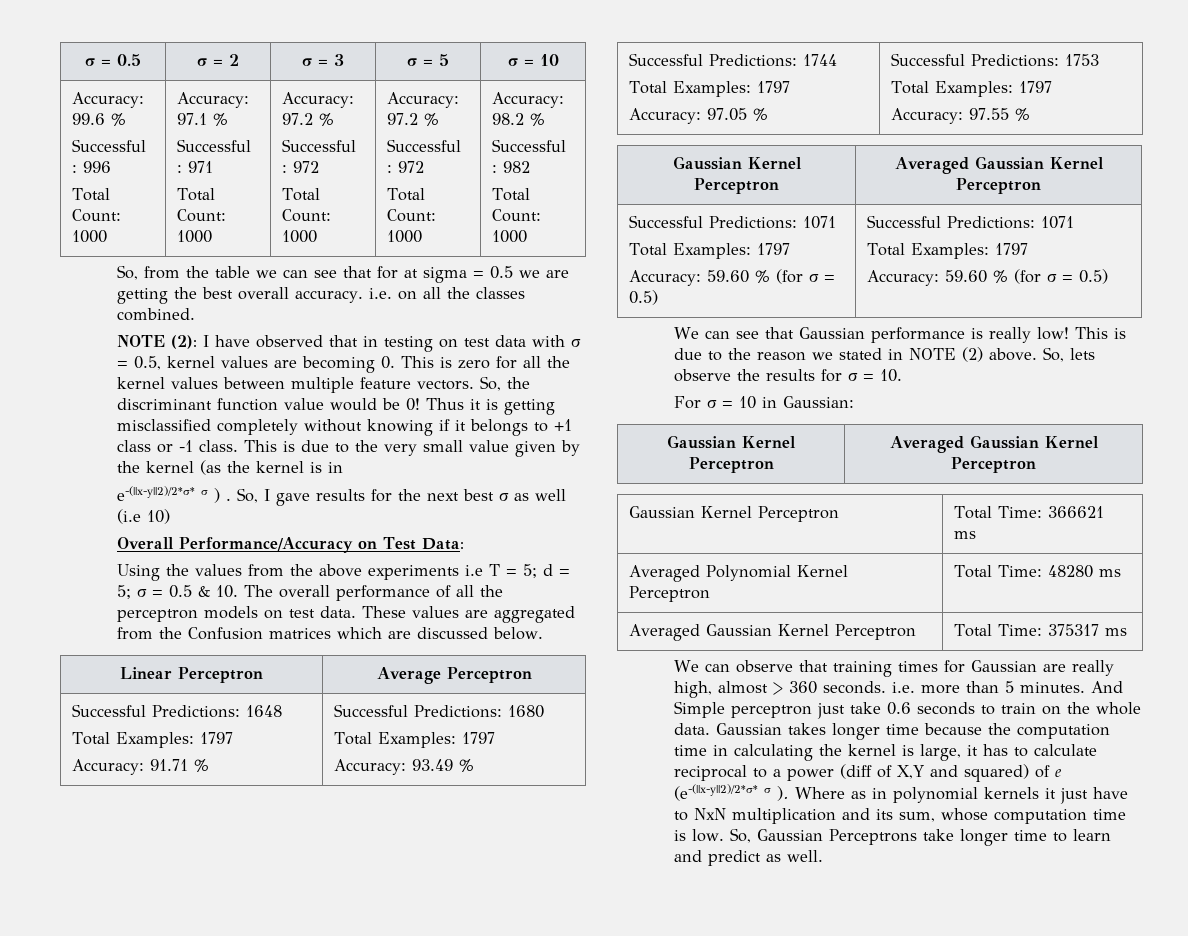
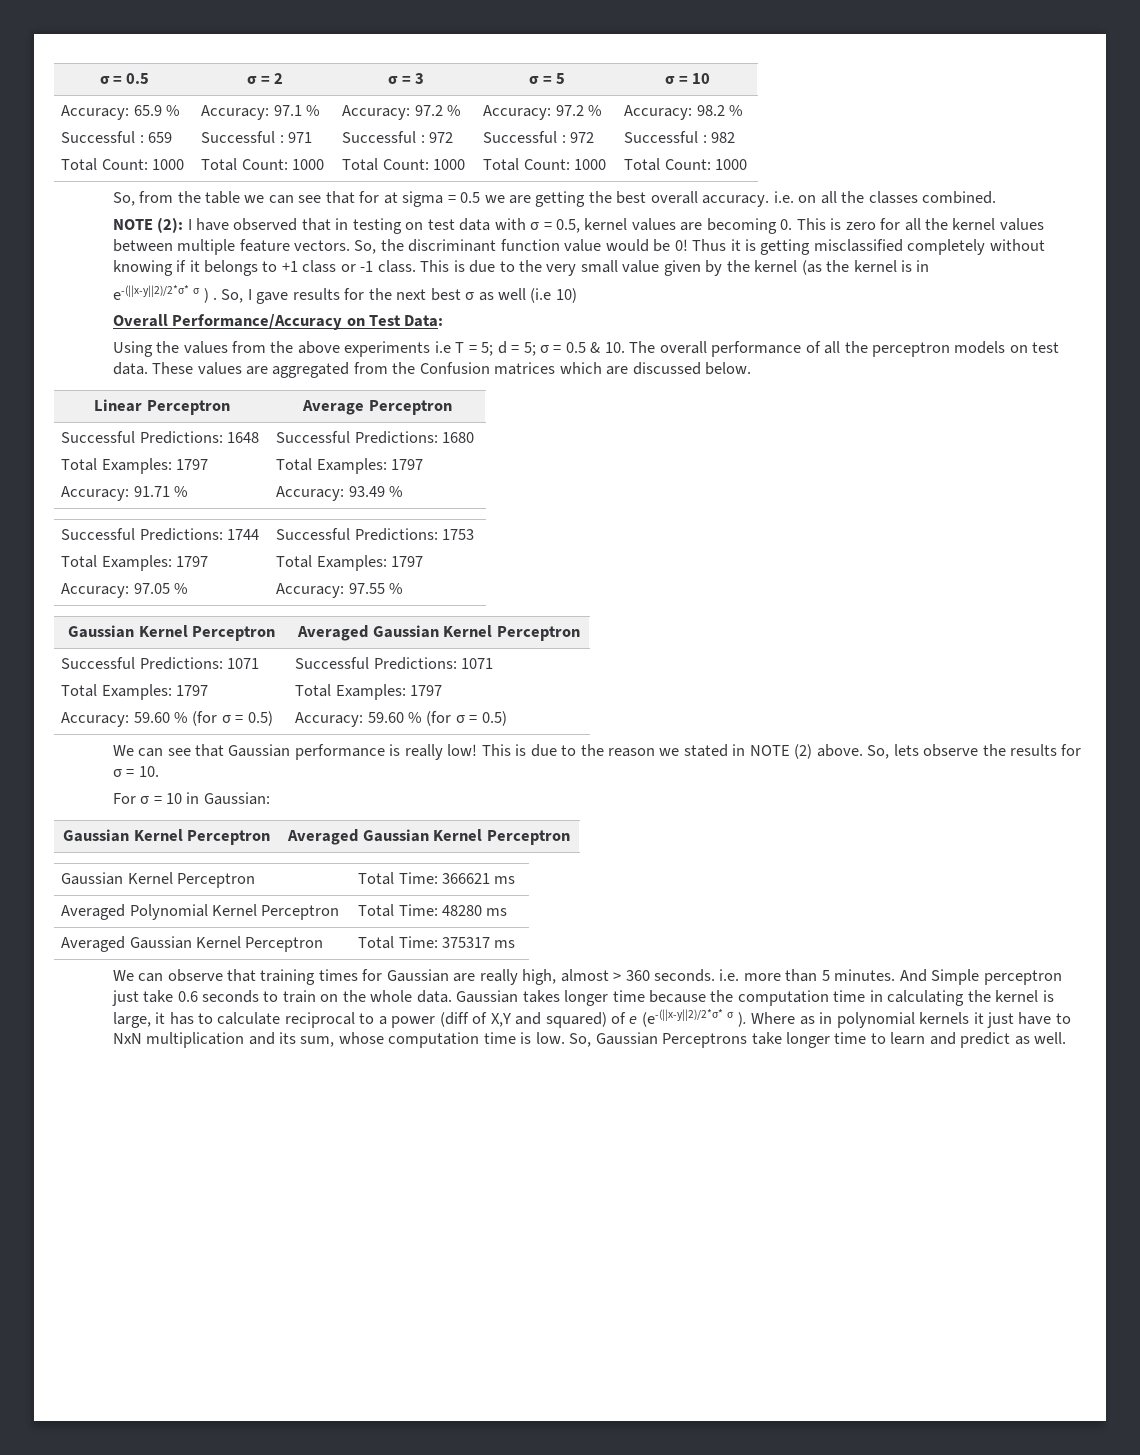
- Accuracy: 99.6 %
- Successful : 996
+ Accuracy: 65.9 %
+ Successful : 659

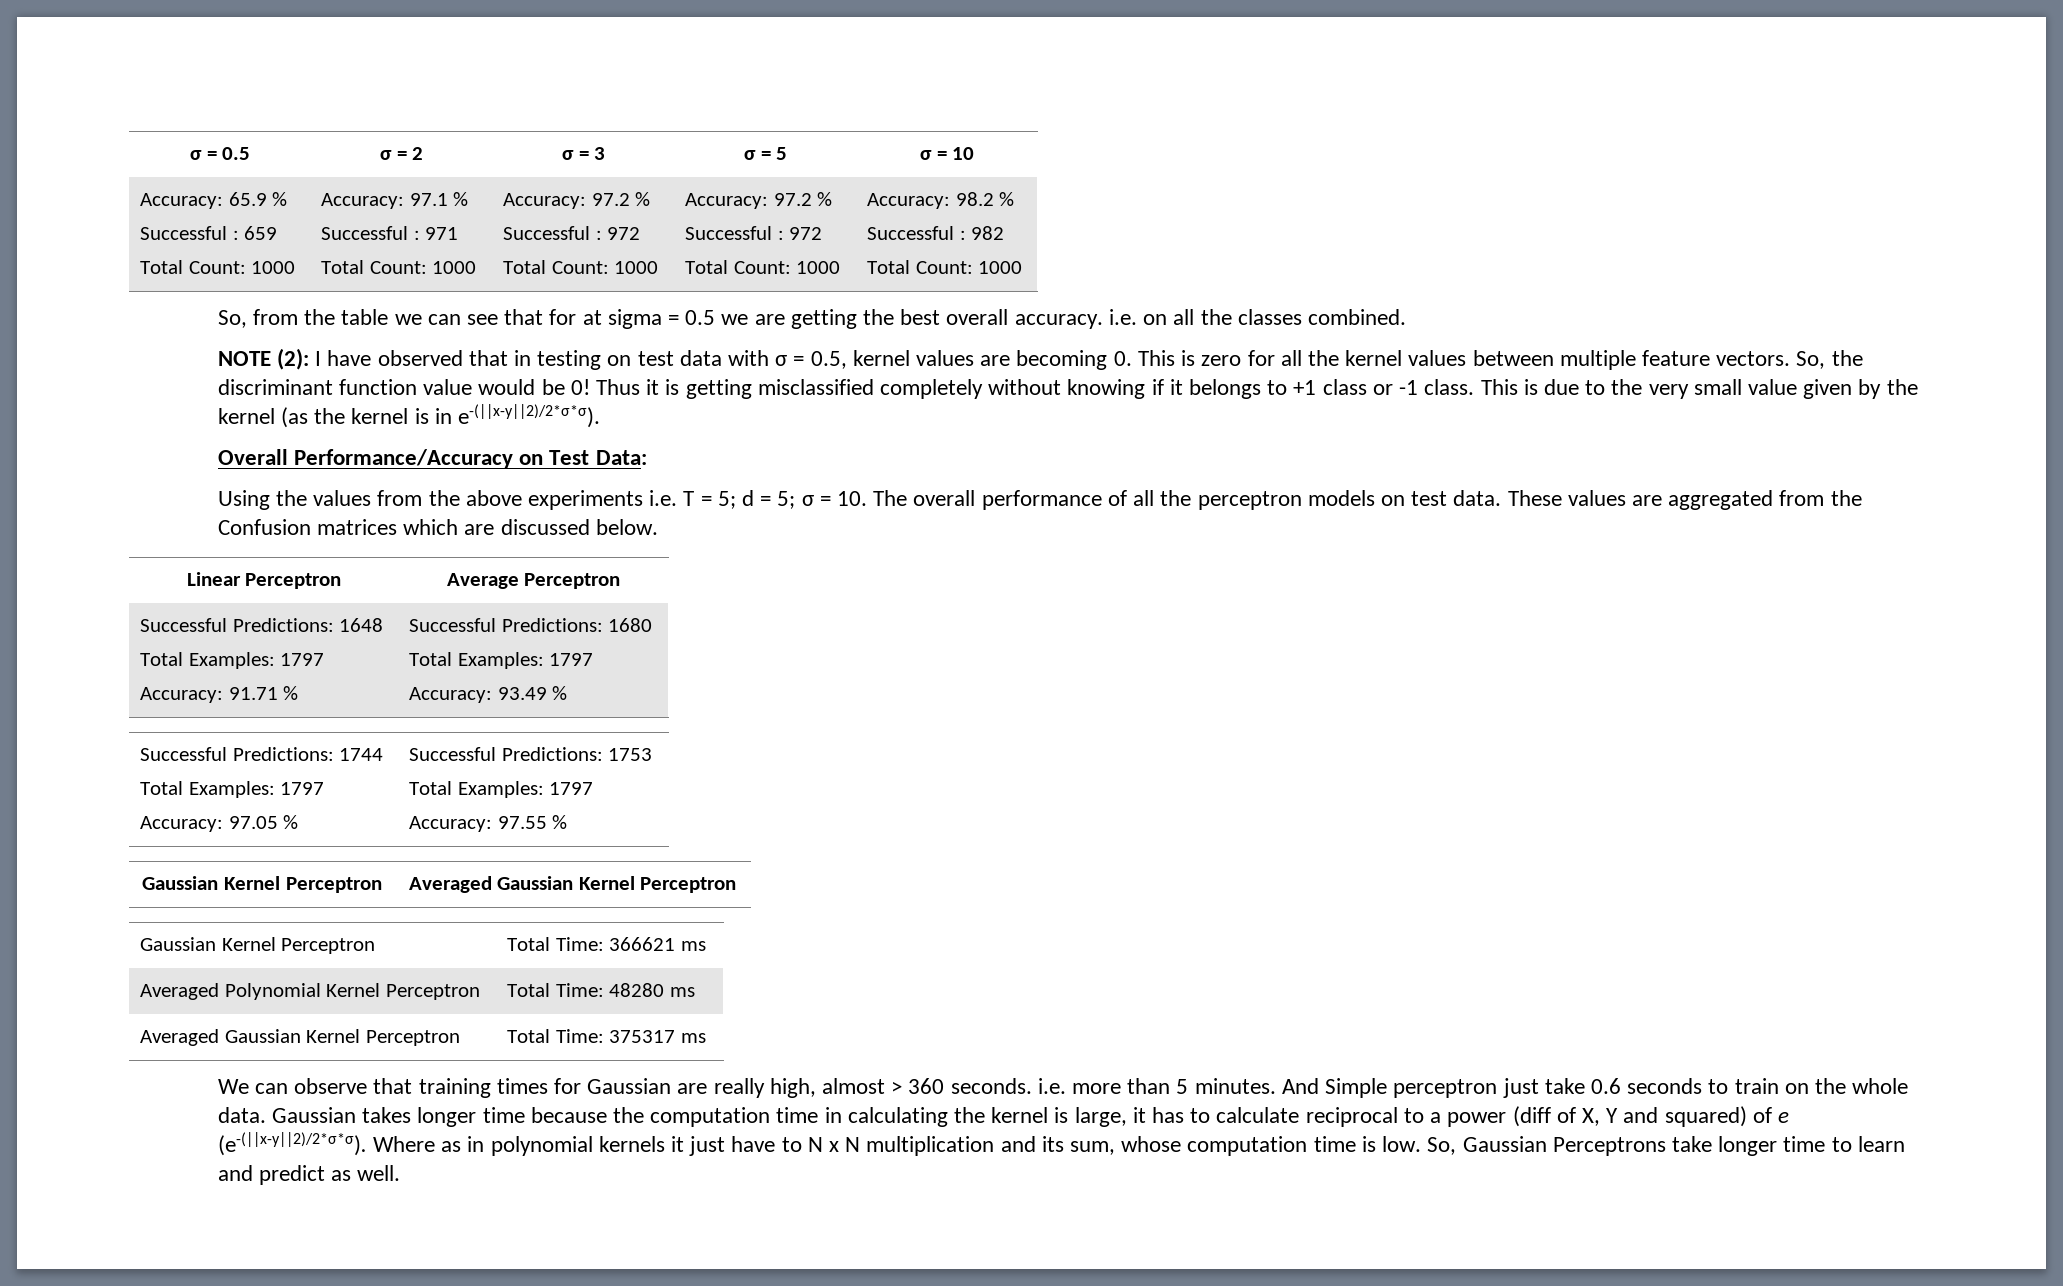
- This is due to the very small value given by the kernel (as the kernel is in
- e-(||x-y||2)/2*σ* σ ) . So, I gave results for the next best σ as well (i.e 10)
+ This is due to the very small value given by the kernel (as the kernel is in e-(||x-y||2)/2*σ*σ).
- Using the values from the above experiments i.e T = 5; d = 5; σ = 0.5 & 10. The overall performance of all the perceptron models on test data.
+ Using the values from the above experiments i.e. T = 5; d = 5; σ = 10. The overall performance of all the perceptron models on test data.
  Successful Predictions: 1744
  Total Examples: 1797
  Accuracy: 97.05 % | Successful Predictions: 1753
  Total Examples: 1797
  Accuracy: 97.55 %
- Gaussian Kernel Perceptron | Averaged Gaussian Kernel Perceptron
- Successful Predictions: 1071
- Total Examples: 1797
- Accuracy: 59.60 % (for σ = 0.5) | Successful Predictions: 1071
- Total Examples: 1797
- Accuracy: 59.60 % (for σ = 0.5)
- We can see that Gaussian performance is really low! This is due to the reason we stated in NOTE (2) above. So, lets observe the results for σ = 10.
- For σ = 10 in Gaussian:
- Gaussian takes longer time because the computation time in calculating the kernel is large, it has to calculate reciprocal to a power (diff of X,Y and squared) of e (e-(||x-y||2)/2*σ* σ ).
+ Gaussian takes longer time because the computation time in calculating the kernel is large, it has to calculate reciprocal to a power (diff of X, Y and squared) of e (e-(||x-y||2)/2*σ*σ).
- Where as in polynomial kernels it just have to NxN multiplication and its sum, whose computation time is low.
+ Where as in polynomial kernels it just have to N x N multiplication and its sum, whose computation time is low.

